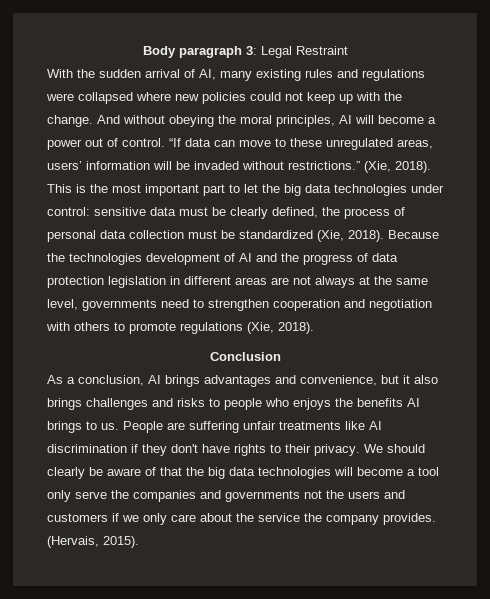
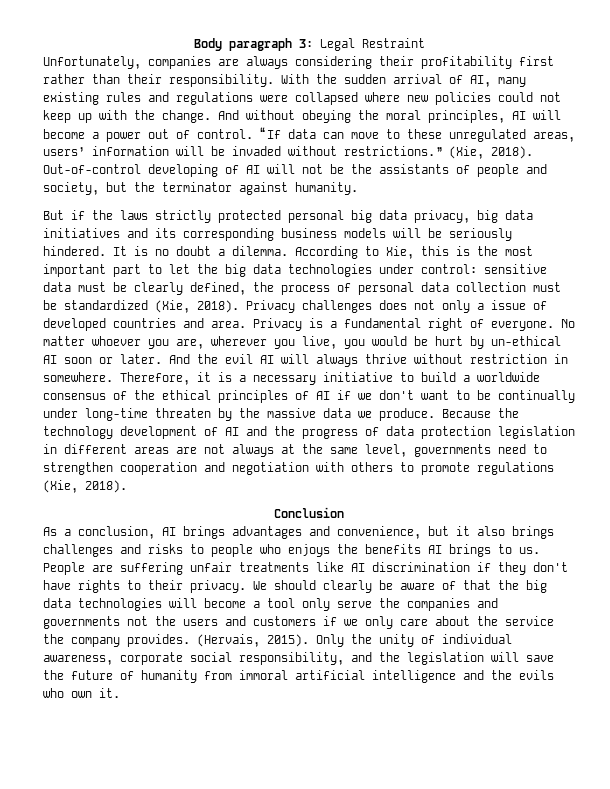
+ Unfortunately, companies are always considering their profitability first rather than their responsibility.
- This is the most important part to let the big data technologies under control: sensitive data must be clearly defined, the process of personal data collection must be standardized (Xie, 2018).
+ Out-of-control developing of AI will not be the assistants of people and society, but the terminator against humanity.
+ But if the laws strictly protected personal big data privacy, big data initiatives and its corresponding business models will be seriously hindered. It is no doubt a dilemma. According to Xie, this is the most important part to let the big data technologies under control: sensitive data must be clearly defined, the process of personal data collection must be standardized (Xie, 2018).
+ Privacy challenges does not only a issue of developed countries and area. Privacy is a fundamental right of everyone. No matter whoever you are, wherever you live, you would be hurt by un-ethical AI soon or later. And the evil AI will always thrive without restriction in somewhere. Therefore, it is a necessary initiative to build a worldwide consensus of the ethical principles of AI if we don't want to be continually under long-time threaten by the massive data we produce.
- Because the technologies development of AI and the progress of data protection legislation in different areas are not always at the same level, governments need to strengthen cooperation and negotiation with others to promote regulations (Xie, 2018).
+ Because the technology development of AI and the progress of data protection legislation in different areas are not always at the same level, governments need to strengthen cooperation and negotiation with others to promote regulations (Xie, 2018).
+ Only the unity of individual awareness, corporate social responsibility, and the legislation will save the future of humanity from immoral artificial intelligence and the evils who own it.

